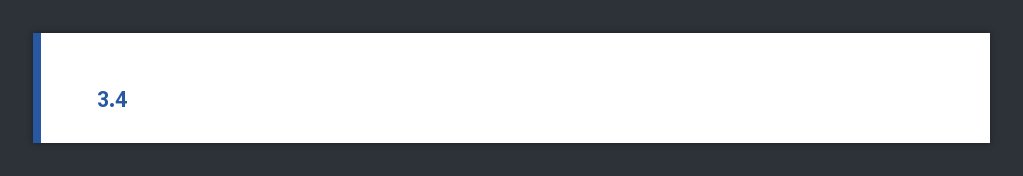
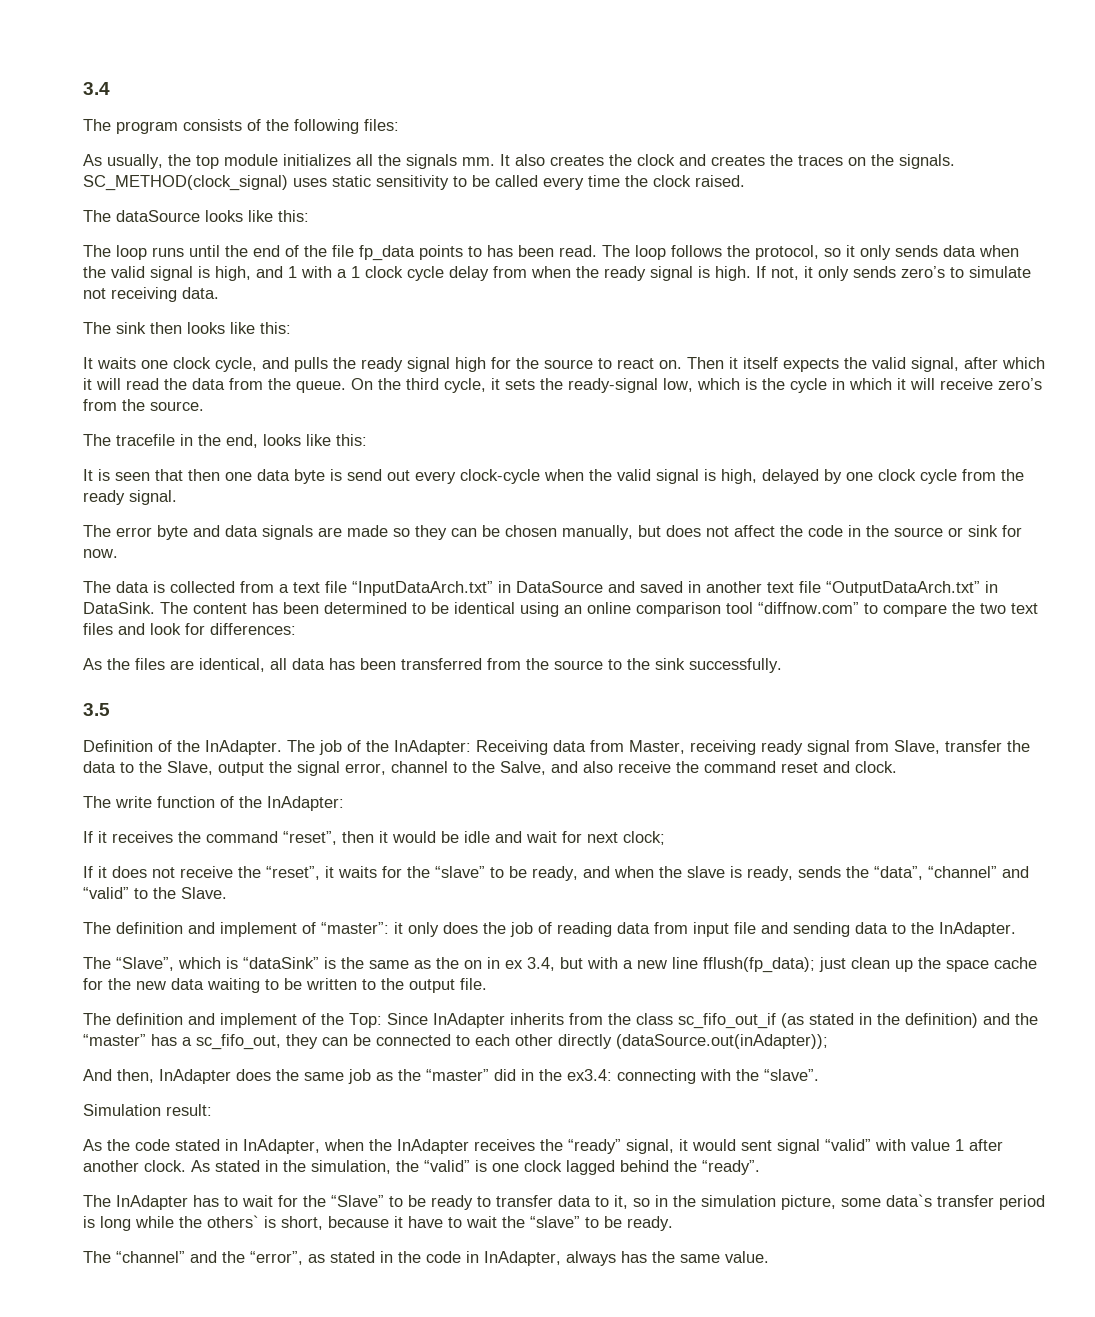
+ The program consists of the following files:
+ As usually, the top module initializes all the signals mm. It also creates the clock and creates the traces on the signals. SC_METHOD(clock_signal) uses static sensitivity to be called every time the clock raised.
+ The dataSource looks like this:
+ The loop runs until the end of the file fp_data points to has been read. The loop follows the protocol, so it only sends data when the valid signal is high, and 1 with a 1 clock cycle delay from when the ready signal is high. If not, it only sends zero’s to simulate not receiving data.
+ The sink then looks like this:
+ It waits one clock cycle, and pulls the ready signal high for the source to react on. Then it itself expects the valid signal, after which it will read the data from the queue. On the third cycle, it sets the ready-signal low, which is the cycle in which it will receive zero’s from the source.
+ The tracefile in the end, looks like this:
+ It is seen that then one data byte is send out every clock-cycle when the valid signal is high, delayed by one clock cycle from the ready signal.
+ The error byte and data signals are made so they can be chosen manually, but does not affect the code in the source or sink for now.
+ The data is collected from a text file “InputDataArch.txt” in DataSource and saved in another text file “OutputDataArch.txt” in DataSink. The content has been determined to be identical using an online comparison tool “diffnow.com” to compare the two text files and look for differences:
+ As the files are identical, all data has been transferred from the source to the sink successfully.
+ 3.5
+ Definition of the InAdapter. The job of the InAdapter: Receiving data from Master, receiving ready signal from Slave, transfer the data to the Slave, output the signal error, channel to the Salve, and also receive the command reset and clock.
+ The write function of the InAdapter:
+ If it receives the command “reset”, then it would be idle and wait for next clock;
+ If it does not receive the “reset”, it waits for the “slave” to be ready, and when the slave is ready, sends the “data”, “channel” and “valid” to the Slave.
+ The definition and implement of “master”: it only does the job of reading data from input file and sending data to the InAdapter.
+ The “Slave”, which is “dataSink” is the same as the on in ex 3.4, but with a new line fflush(fp_data); just clean up the space cache for the new data waiting to be written to the output file.
+ The definition and implement of the Top: Since InAdapter inherits from the class sc_fifo_out_if (as stated in the definition) and the “master” has a sc_fifo_out, they can be connected to each other directly (dataSource.out(inAdapter));
+ And then, InAdapter does the same job as the “master” did in the ex3.4: connecting with the “slave”.
+ Simulation result:
+ As the code stated in InAdapter, when the InAdapter receives the “ready” signal, it would sent signal “valid” with value 1 after another clock. As stated in the simulation, the “valid” is one clock lagged behind the “ready”.
+ The InAdapter has to wait for the “Slave” to be ready to transfer data to it, so in the simulation picture, some data`s transfer period is long while the others` is short, because it have to wait the “slave” to be ready.
+ The “channel” and the “error”, as stated in the code in InAdapter, always has the same value.

